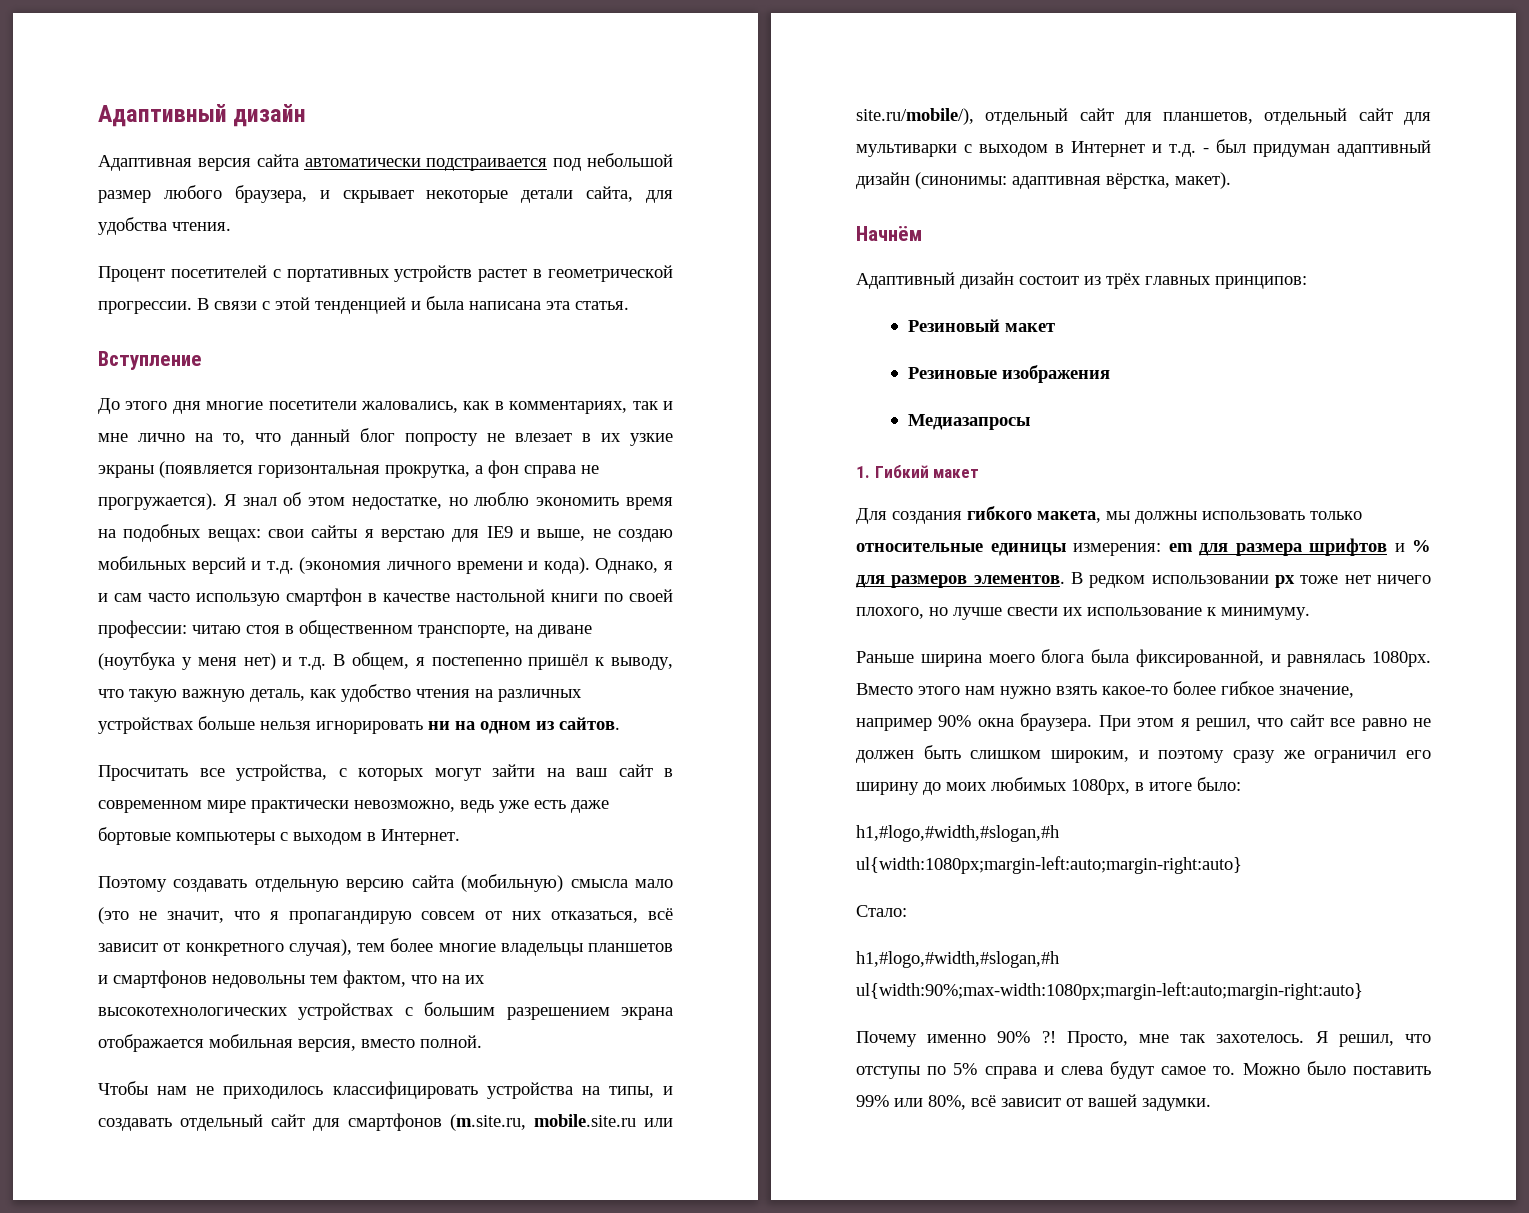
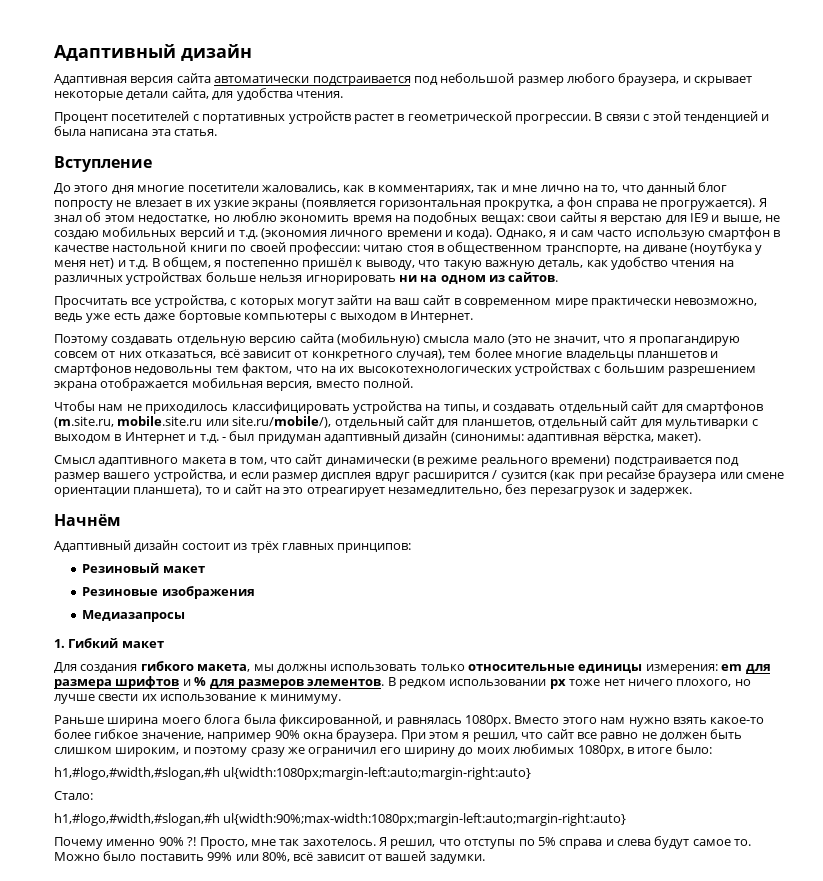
+ Смысл адаптивного макета в том, что сайт динамически (в режиме реального времени) подстраивается под размер вашего устройства, и если размер дисплея вдруг расширится / сузится (как при ресайзе браузера или смене ориентации планшета), то и сайт на это отреагирует незамедлительно, без перезагрузок и задержек.

